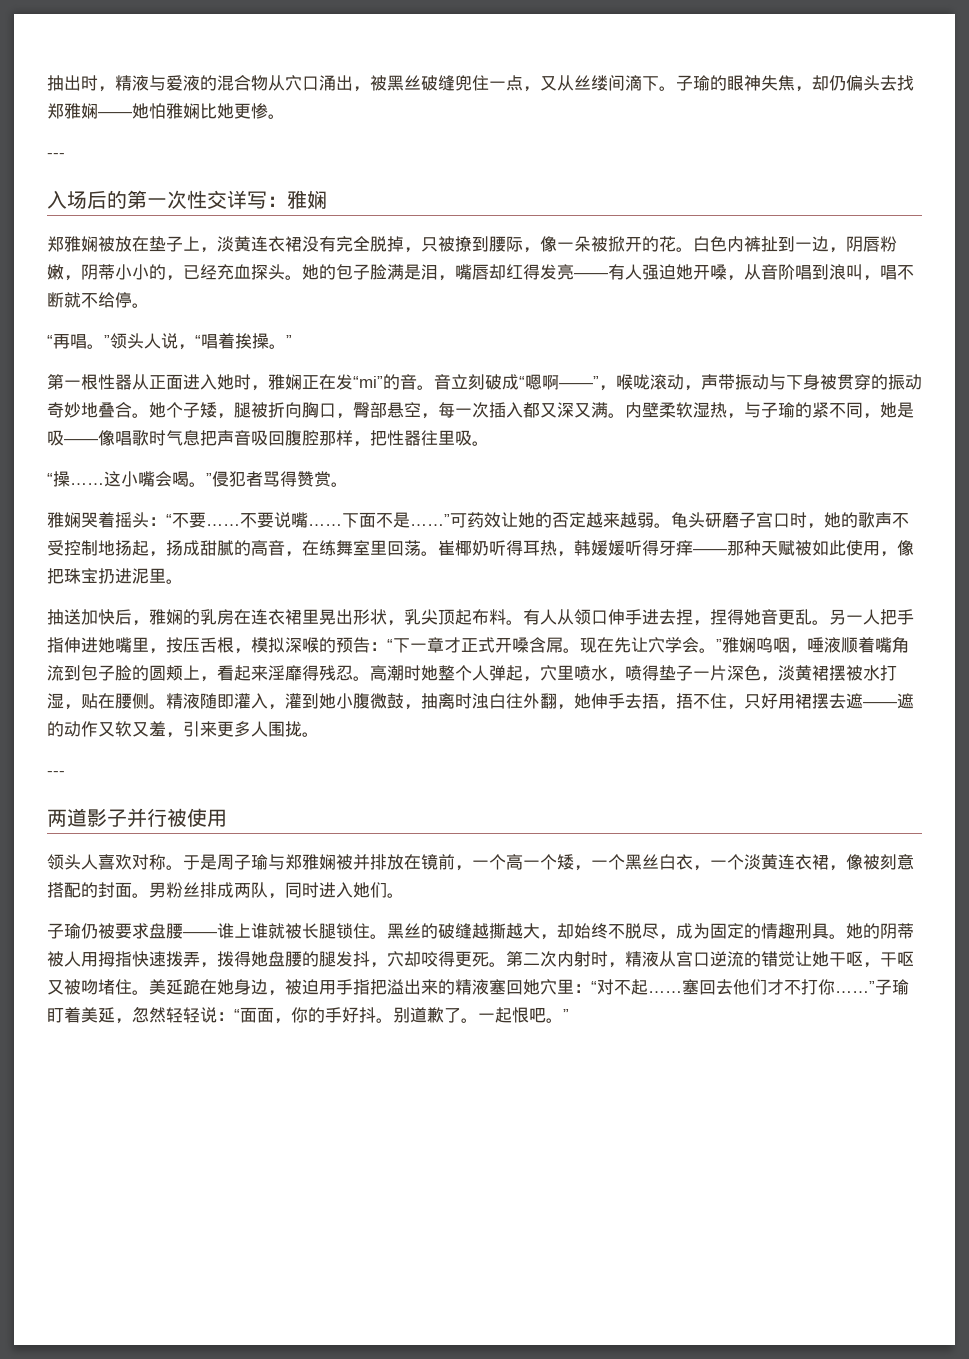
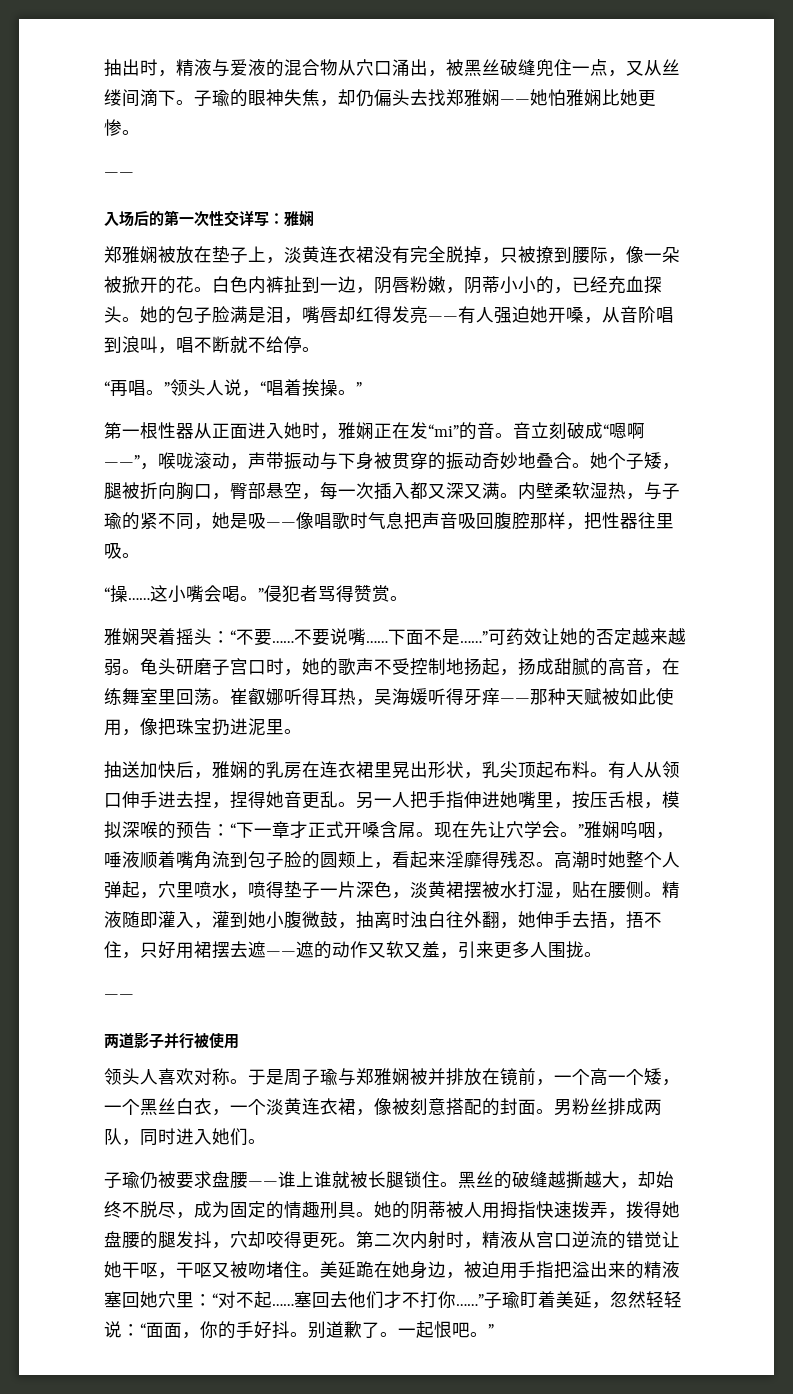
  子瑜的眼神失焦，却仍偏头去找郑雅娴——她怕雅娴比她更惨。
- ---
+ ——
- 崔椰奶听得耳热，韩媛媛听得牙痒——那种天赋被如此使用，像把珠宝扔进泥里。
+ 崔叡娜听得耳热，吴海媛听得牙痒——那种天赋被如此使用，像把珠宝扔进泥里。
  精液随即灌入，灌到她小腹微鼓，抽离时浊白往外翻，她伸手去捂，捂不住，只好用裙摆去遮——遮的动作又软又羞，引来更多人围拢。
- ---
+ ——

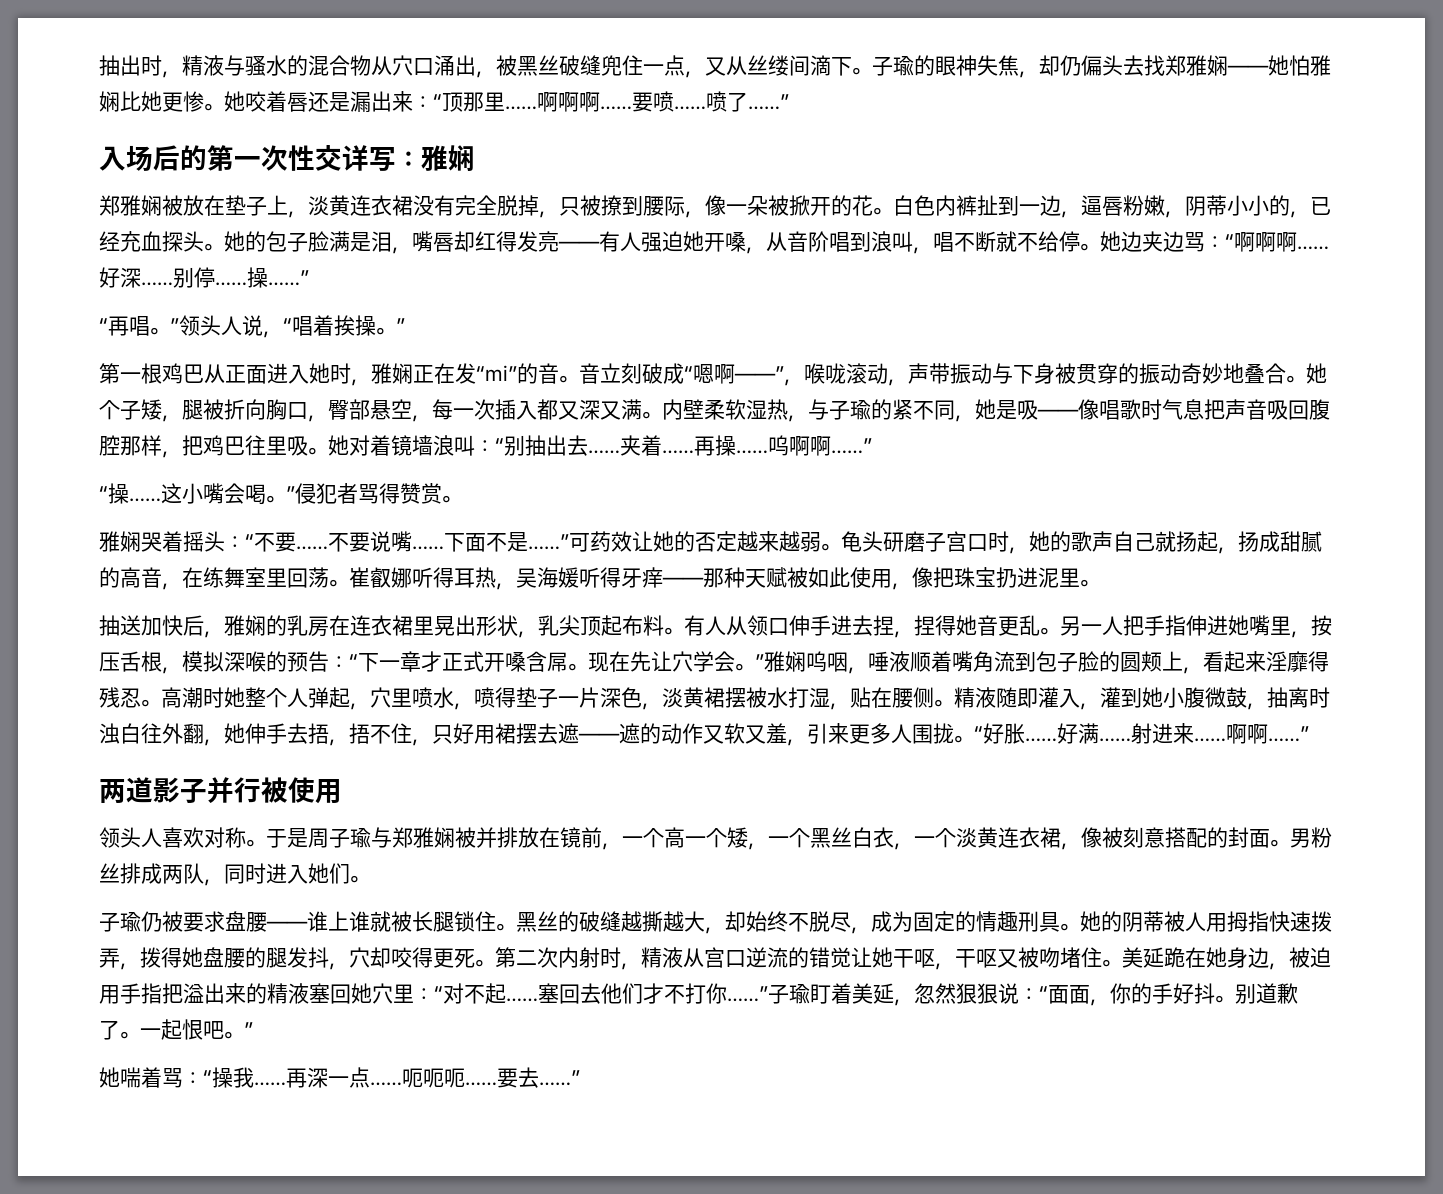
- 抽出时，精液与爱液的混合物从穴口涌出，被黑丝破缝兜住一点，又从丝缕间滴下。
+ 抽出时，精液与骚水的混合物从穴口涌出，被黑丝破缝兜住一点，又从丝缕间滴下。
- 子瑜的眼神失焦，却仍偏头去找郑雅娴——她怕雅娴比她更惨。
- ——
+ 子瑜的眼神失焦，却仍偏头去找郑雅娴——她怕雅娴比她更惨。她咬着唇还是漏出来：“顶那里……啊啊啊……要喷……喷了……”
- 白色内裤扯到一边，阴唇粉嫩，阴蒂小小的，已经充血探头。
+ 白色内裤扯到一边，逼唇粉嫩，阴蒂小小的，已经充血探头。
+ 她边夹边骂：“啊啊啊……好深……别停……操……”
- 第一根性器从正面进入她时，雅娴正在发“mi”的音。
+ 第一根鸡巴从正面进入她时，雅娴正在发“mi”的音。
- 内壁柔软湿热，与子瑜的紧不同，她是吸——像唱歌时气息把声音吸回腹腔那样，把性器往里吸。
+ 内壁柔软湿热，与子瑜的紧不同，她是吸——像唱歌时气息把声音吸回腹腔那样，把鸡巴往里吸。她对着镜墙浪叫：“别抽出去……夹着……再操……呜啊啊……”
- 龟头研磨子宫口时，她的歌声不受控制地扬起，扬成甜腻的高音，在练舞室里回荡。
+ 龟头研磨子宫口时，她的歌声自己就扬起，扬成甜腻的高音，在练舞室里回荡。
- 精液随即灌入，灌到她小腹微鼓，抽离时浊白往外翻，她伸手去捂，捂不住，只好用裙摆去遮——遮的动作又软又羞，引来更多人围拢。
- ——
+ 精液随即灌入，灌到她小腹微鼓，抽离时浊白往外翻，她伸手去捂，捂不住，只好用裙摆去遮——遮的动作又软又羞，引来更多人围拢。“好胀……好满……射进来……啊啊……”
- 子瑜盯着美延，忽然轻轻说：“面面，你的手好抖。
+ 子瑜盯着美延，忽然狠狠说：“面面，你的手好抖。
+ 她喘着骂：“操我……再深一点……呃呃呃……要去……”

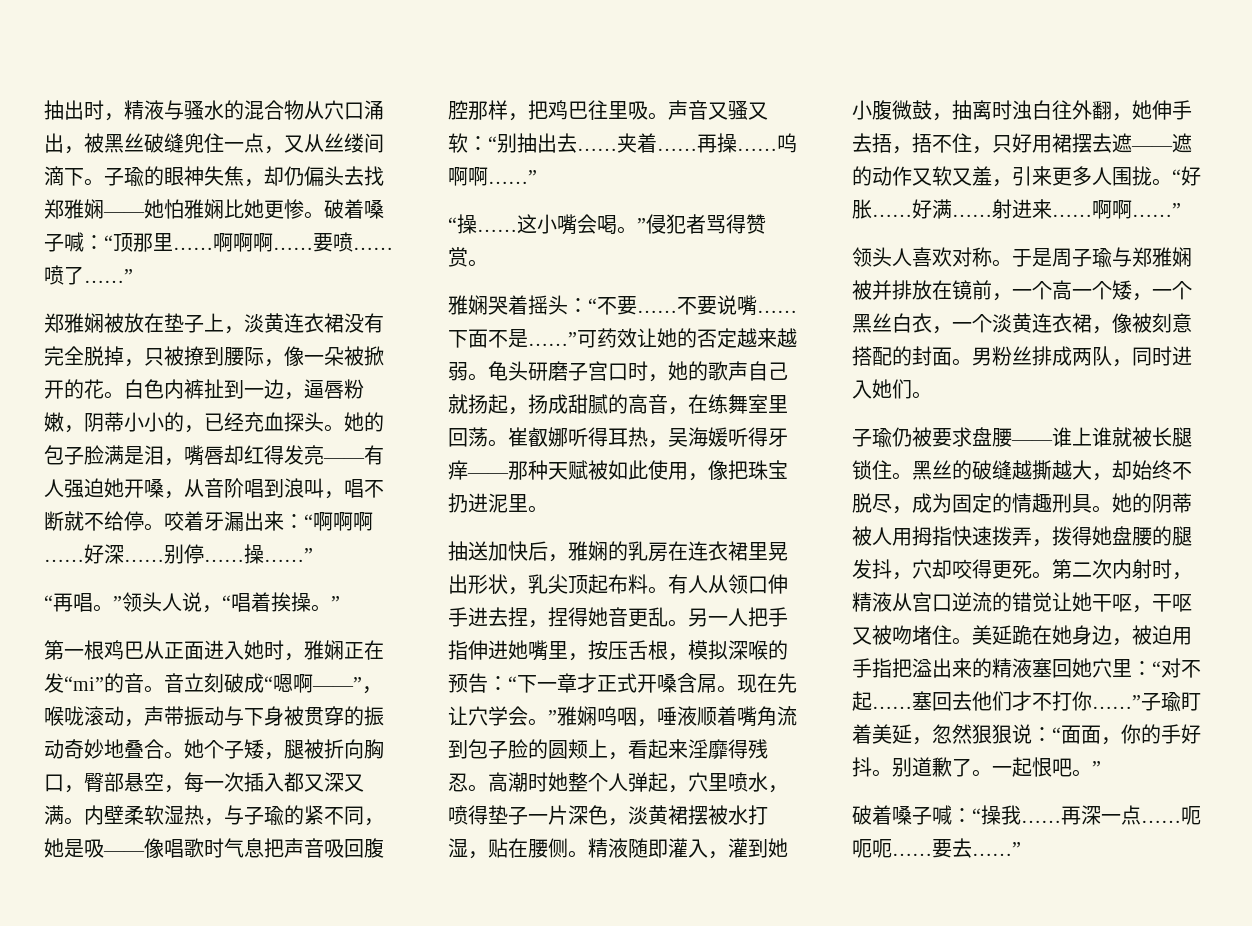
- 她咬着唇还是漏出来：“顶那里……
+ 破着嗓子喊：“顶那里……
- 入场后的第一次性交详写：雅娴
- 她边夹边骂：“啊啊啊……
+ 咬着牙漏出来：“啊啊啊……
- 她对着镜墙浪叫：“别抽出去……
+ 声音又骚又软：“别抽出去……
- 两道影子并行被使用
- 她喘着骂：“操我……
+ 破着嗓子喊：“操我……

